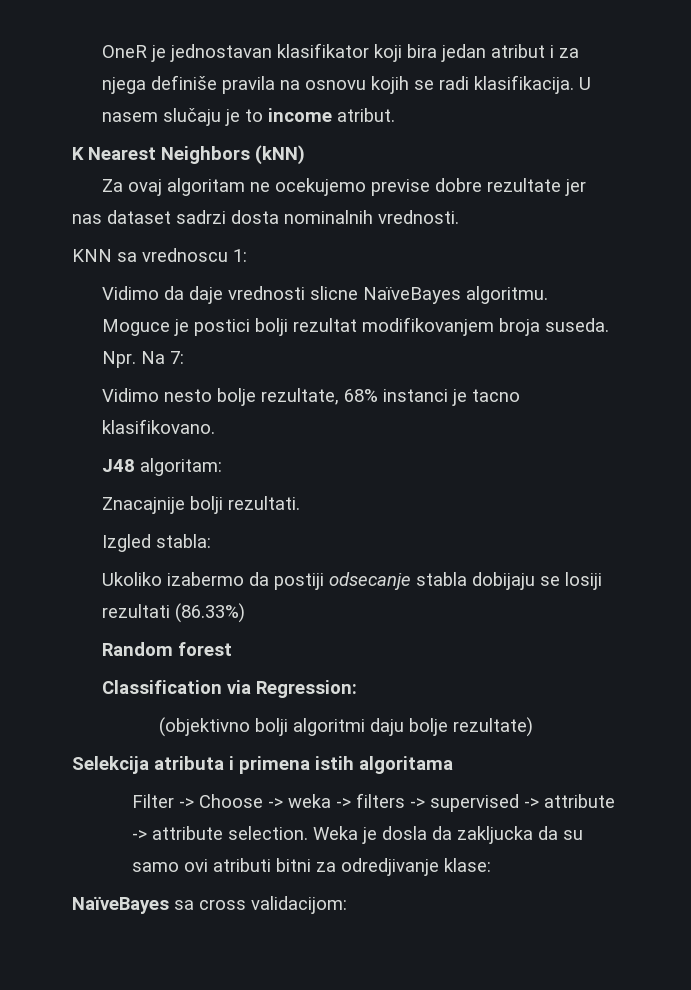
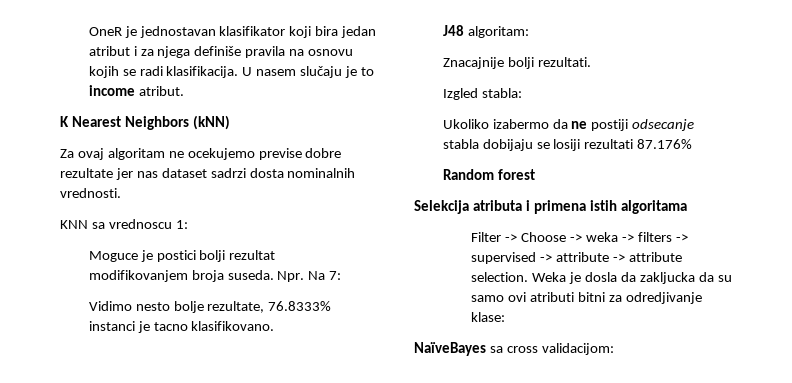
- Vidimo da daje vrednosti slicne NaïveBayes algoritmu.
- Vidimo nesto bolje rezultate, 68% instanci je tacno klasifikovano.
+ Vidimo nesto bolje rezultate, 76.8333% instanci je tacno klasifikovano.
- Ukoliko izabermo da postiji odsecanje stabla dobijaju se losiji rezultati (86.33%)
+ Ukoliko izabermo da ne postiji odsecanje stabla dobijaju se losiji rezultati 87.176%
- Classification via Regression:
- (objektivno bolji algoritmi daju bolje rezultate)

